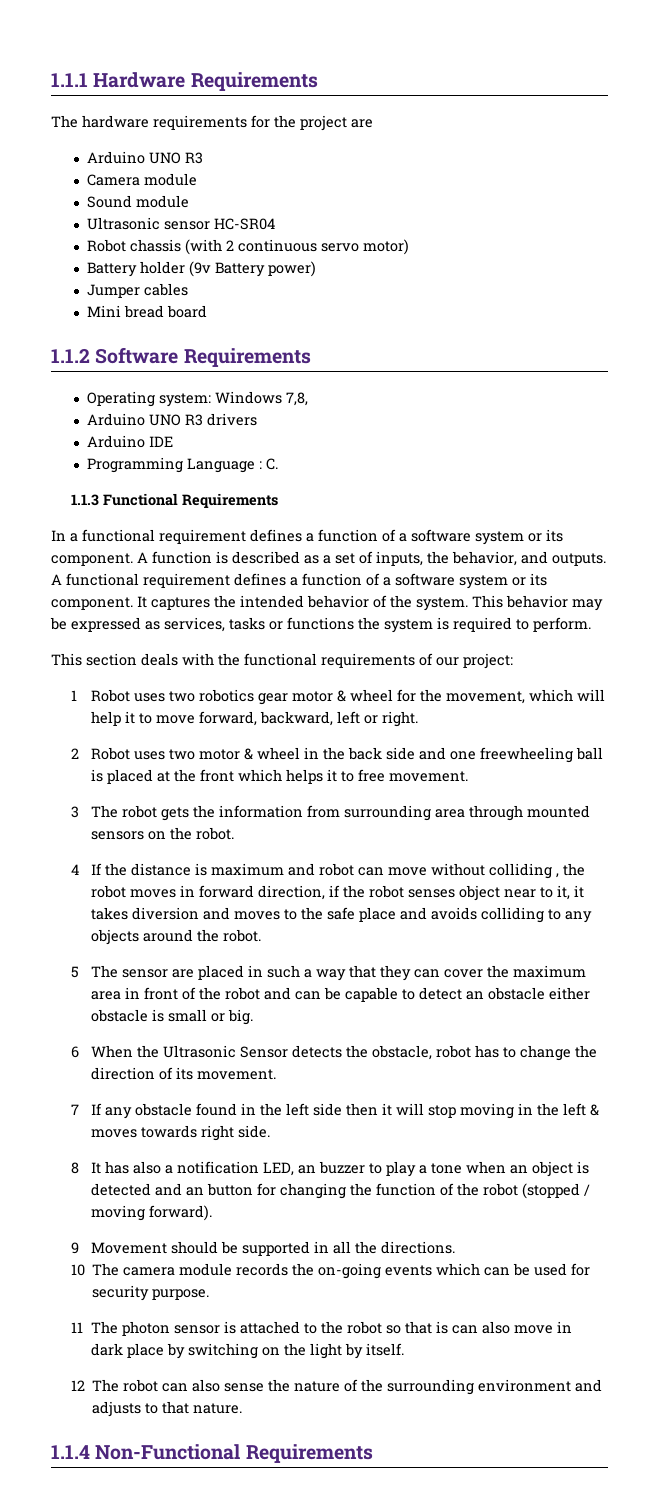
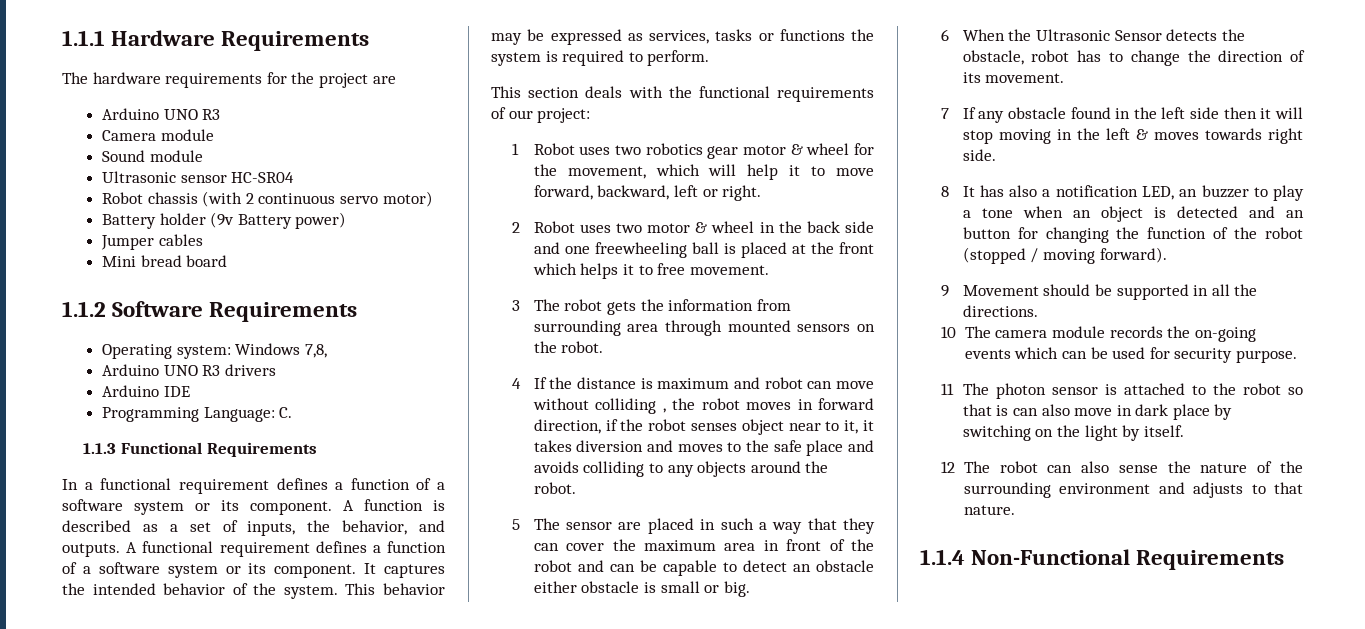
- Programming Language : C.
+ Programming Language: C.

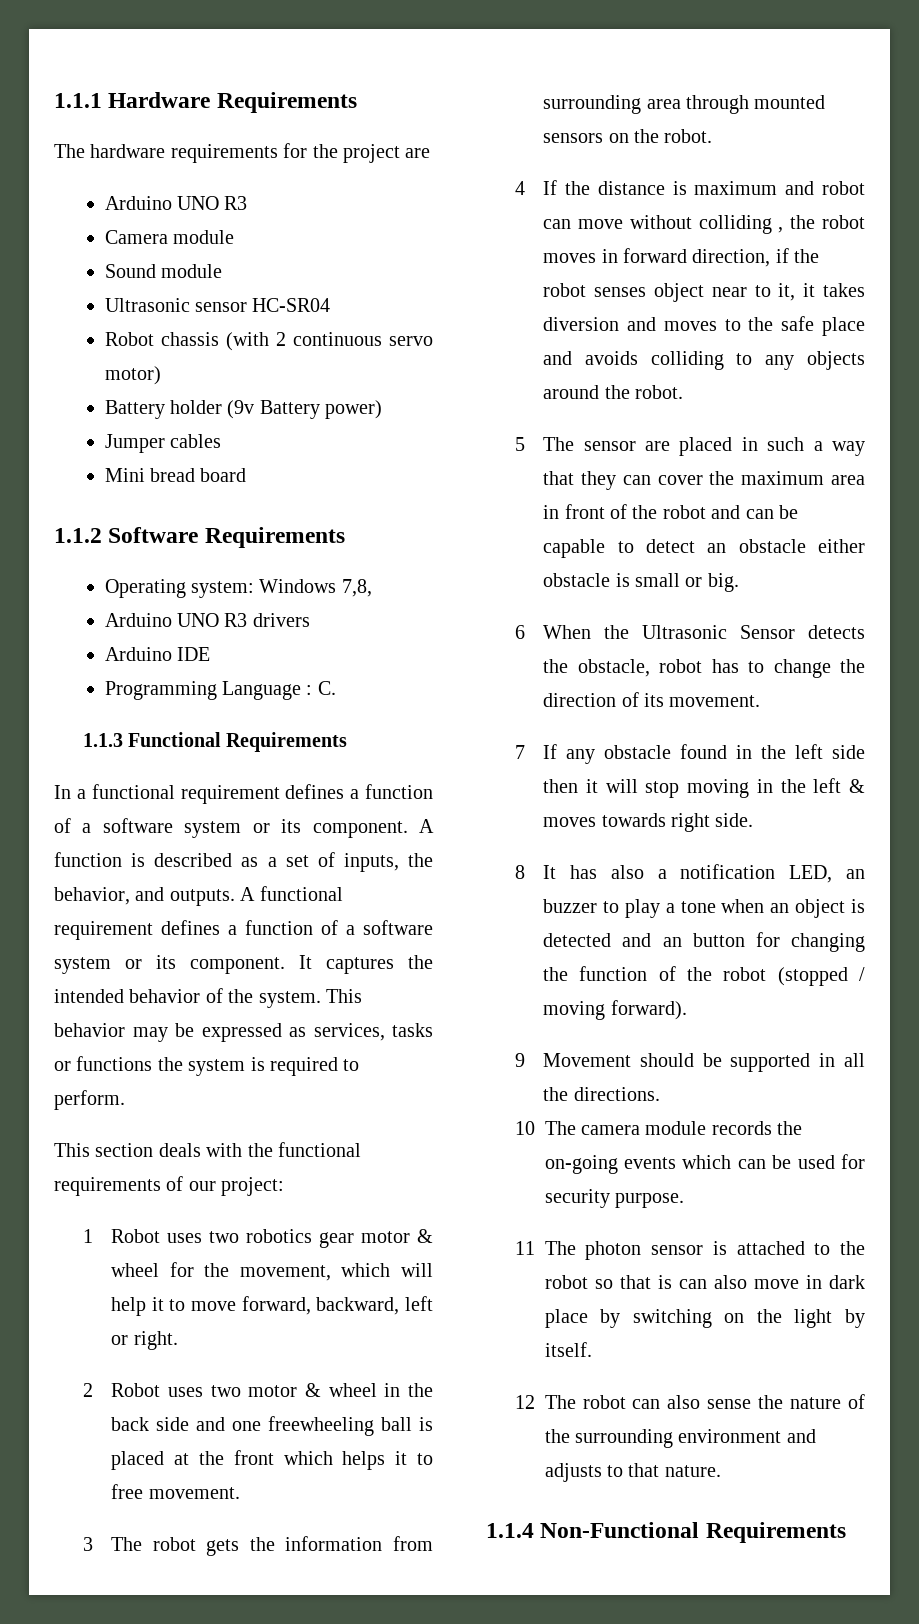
- Programming Language: C.
+ Programming Language : C.

